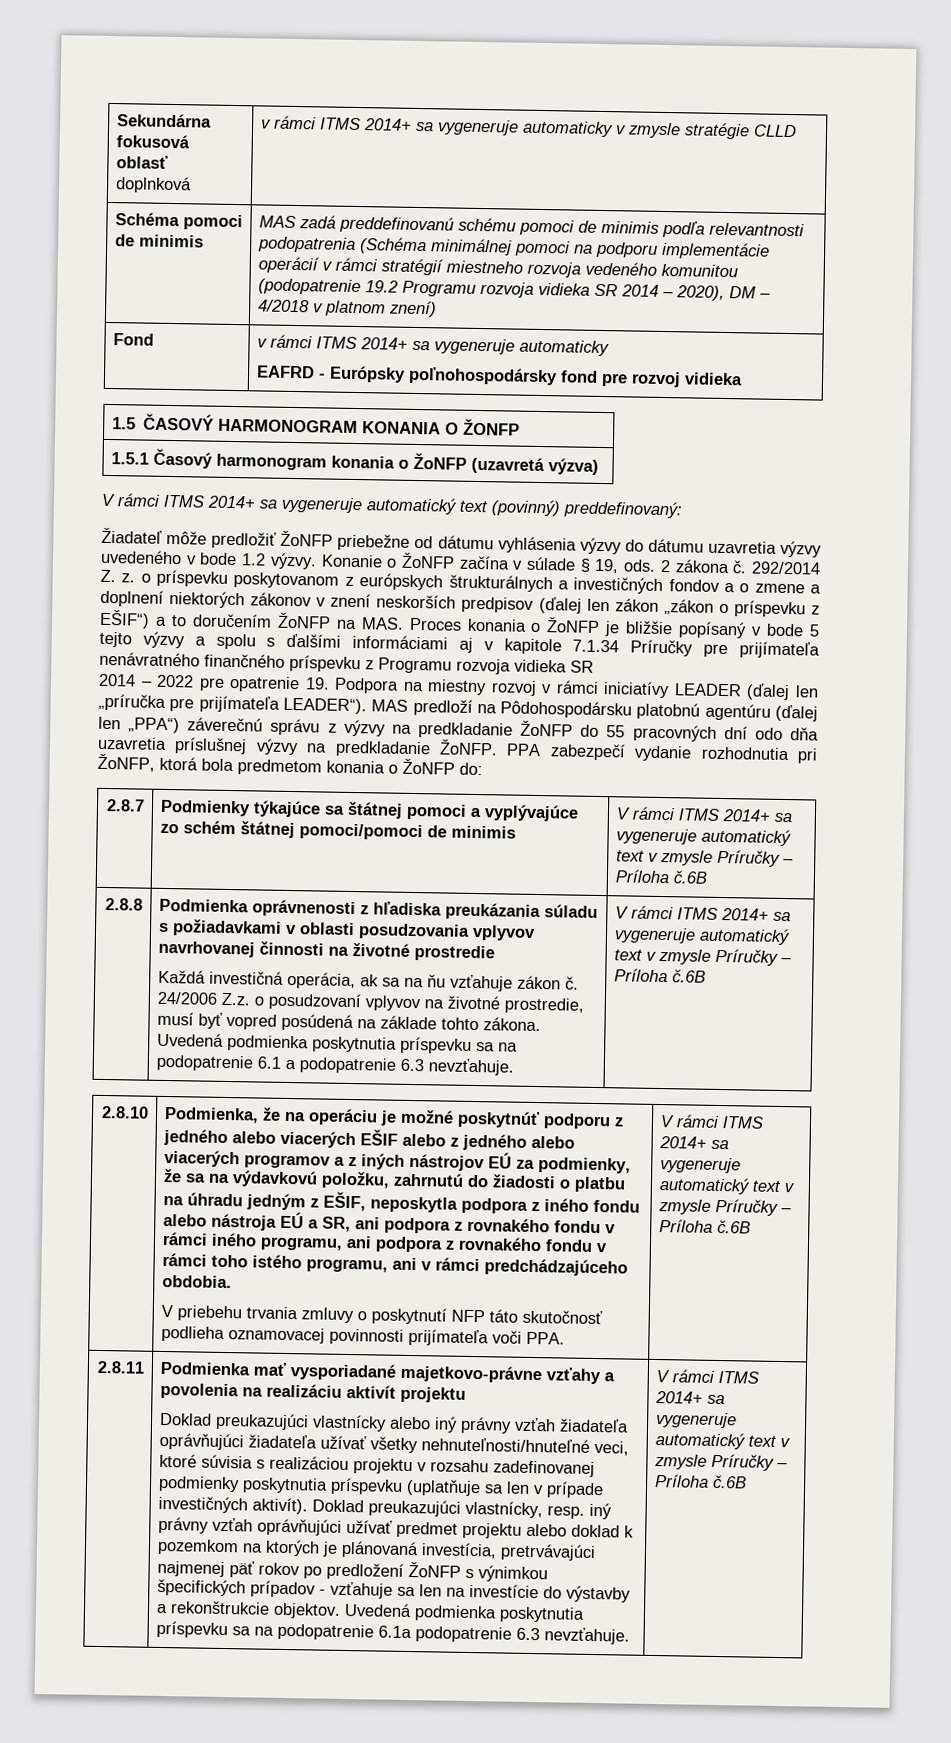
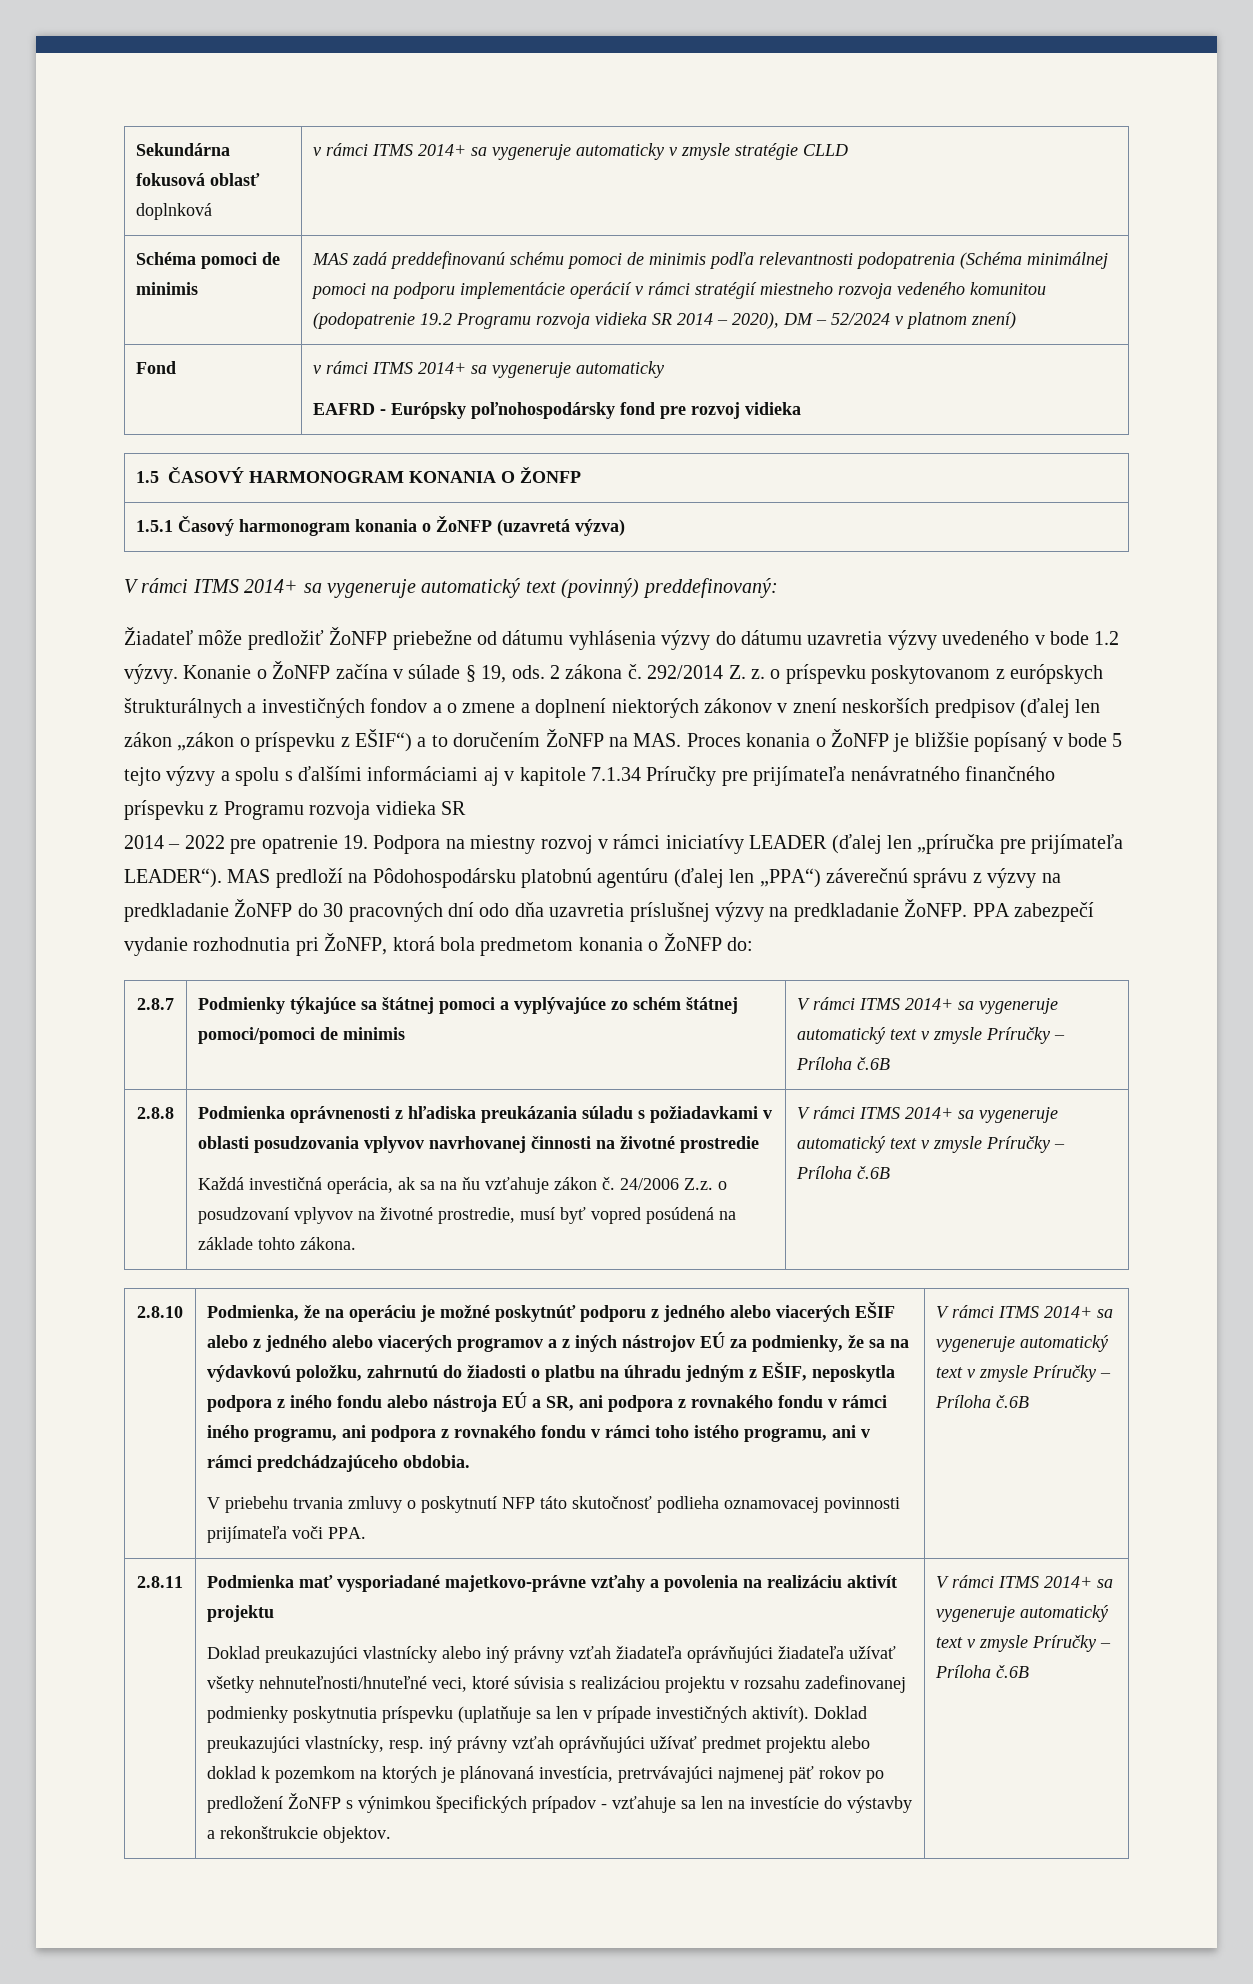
- MAS zadá preddefinovanú schému pomoci de minimis podľa relevantnosti podopatrenia (Schéma minimálnej pomoci na podporu implementácie operácií v rámci stratégií miestneho rozvoja vedeného komunitou (podopatrenie 19.2 Programu rozvoja vidieka SR 2014 – 2020), DM – 4/2018 v platnom znení)
+ MAS zadá preddefinovanú schému pomoci de minimis podľa relevantnosti podopatrenia (Schéma minimálnej pomoci na podporu implementácie operácií v rámci stratégií miestneho rozvoja vedeného komunitou (podopatrenie 19.2 Programu rozvoja vidieka SR 2014 – 2020), DM – 52/2024 v platnom znení)
- MAS predloží na Pôdohospodársku platobnú agentúru (ďalej len „PPA“) záverečnú správu z výzvy na predkladanie ŽoNFP do 55 pracovných dní odo dňa uzavretia príslušnej výzvy na predkladanie ŽoNFP.
+ MAS predloží na Pôdohospodársku platobnú agentúru (ďalej len „PPA“) záverečnú správu z výzvy na predkladanie ŽoNFP do 30 pracovných dní odo dňa uzavretia príslušnej výzvy na predkladanie ŽoNFP.
- Uvedená podmienka poskytnutia príspevku sa na podopatrenie 6.1 a podopatrenie 6.3 nevzťahuje.
- Uvedená podmienka poskytnutia príspevku sa na podopatrenie 6.1a podopatrenie 6.3 nevzťahuje.

